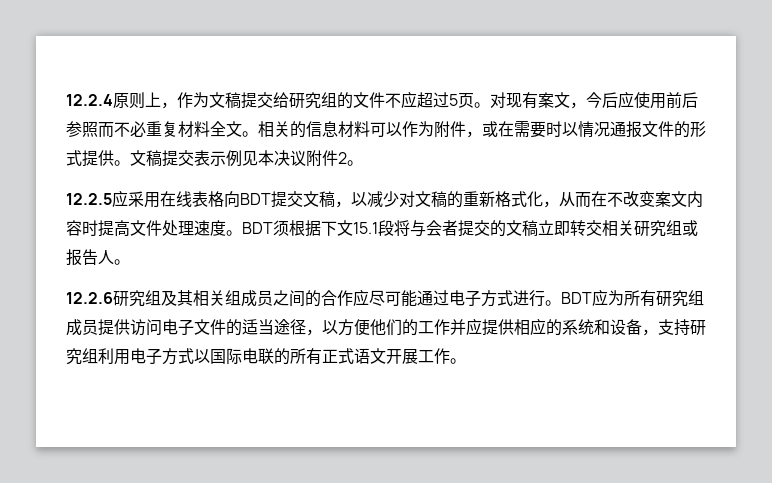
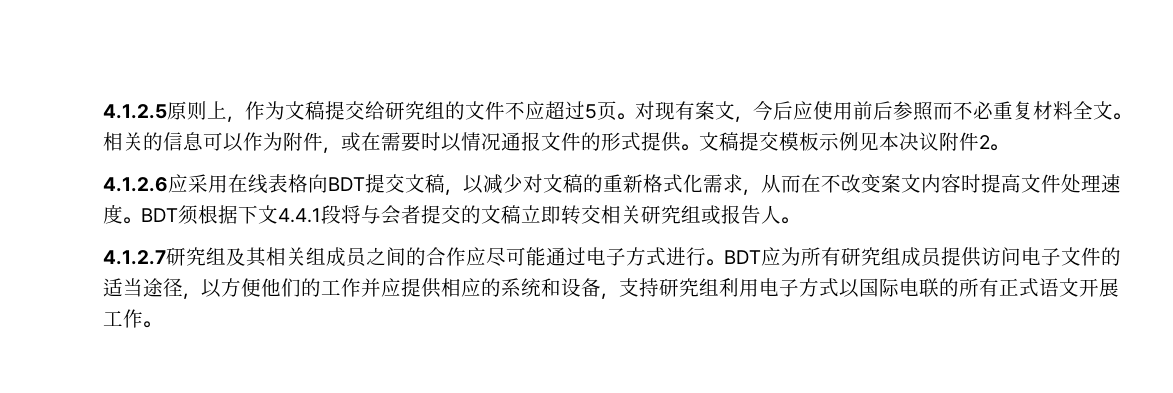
- 12.2.4原则上，作为文稿提交给研究组的文件不应超过5页。
+ 4.1.2.5原则上，作为文稿提交给研究组的文件不应超过5页。
- 相关的信息材料可以作为附件，或在需要时以情况通报文件的形式提供。
+ 相关的信息可以作为附件，或在需要时以情况通报文件的形式提供。
- 文稿提交表示例见本决议附件2。
+ 文稿提交模板示例见本决议附件2。
- 12.2.5应采用在线表格向BDT提交文稿，以减少对文稿的重新格式化，从而在不改变案文内容时提高文件处理速度。
+ 4.1.2.6应采用在线表格向BDT提交文稿，以减少对文稿的重新格式化需求，从而在不改变案文内容时提高文件处理速度。
- BDT须根据下文15.1段将与会者提交的文稿立即转交相关研究组或报告人。
+ BDT须根据下文4.4.1段将与会者提交的文稿立即转交相关研究组或报告人。
- 12.2.6研究组及其相关组成员之间的合作应尽可能通过电子方式进行。
+ 4.1.2.7研究组及其相关组成员之间的合作应尽可能通过电子方式进行。

